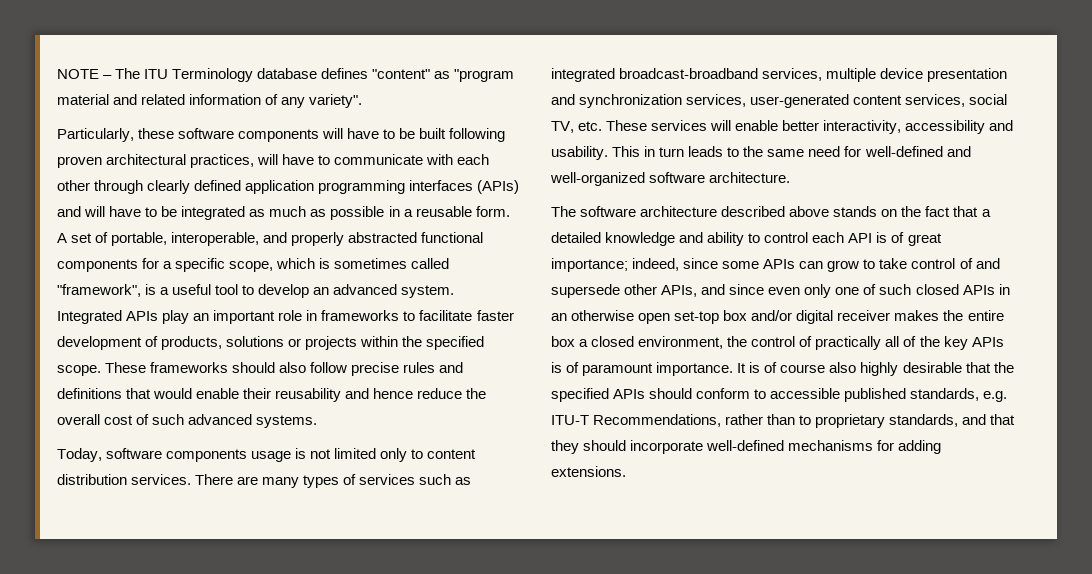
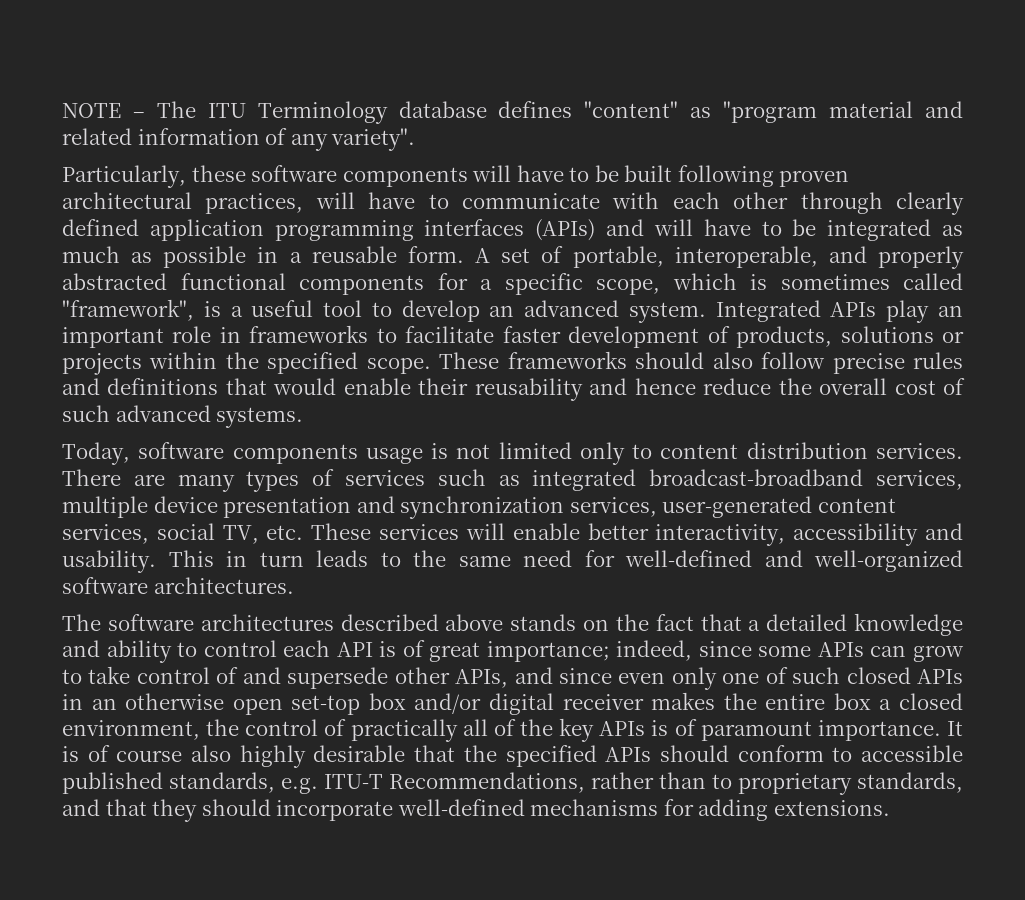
- This in turn leads to the same need for well-defined and well-organized software architecture.
+ This in turn leads to the same need for well-defined and well-organized software architectures.
- The software architecture described above stands on the fact that a detailed knowledge and ability to control each API is of great importance;
+ The software architectures described above stands on the fact that a detailed knowledge and ability to control each API is of great importance;

